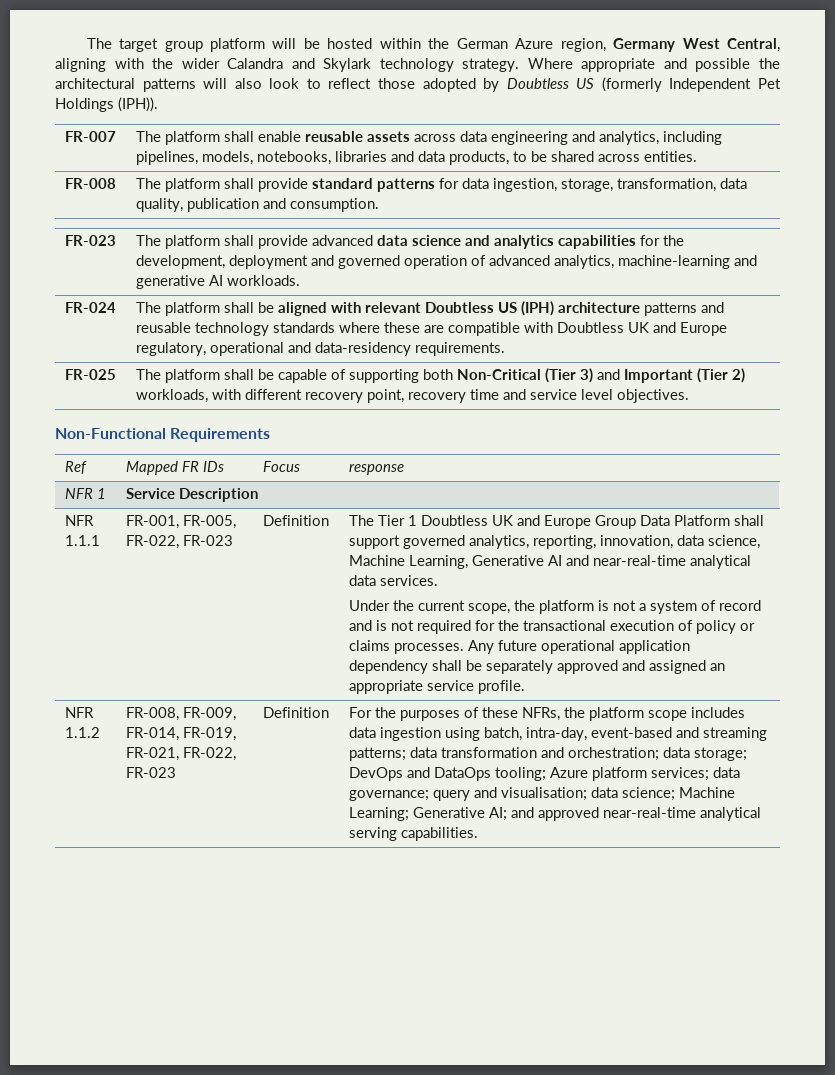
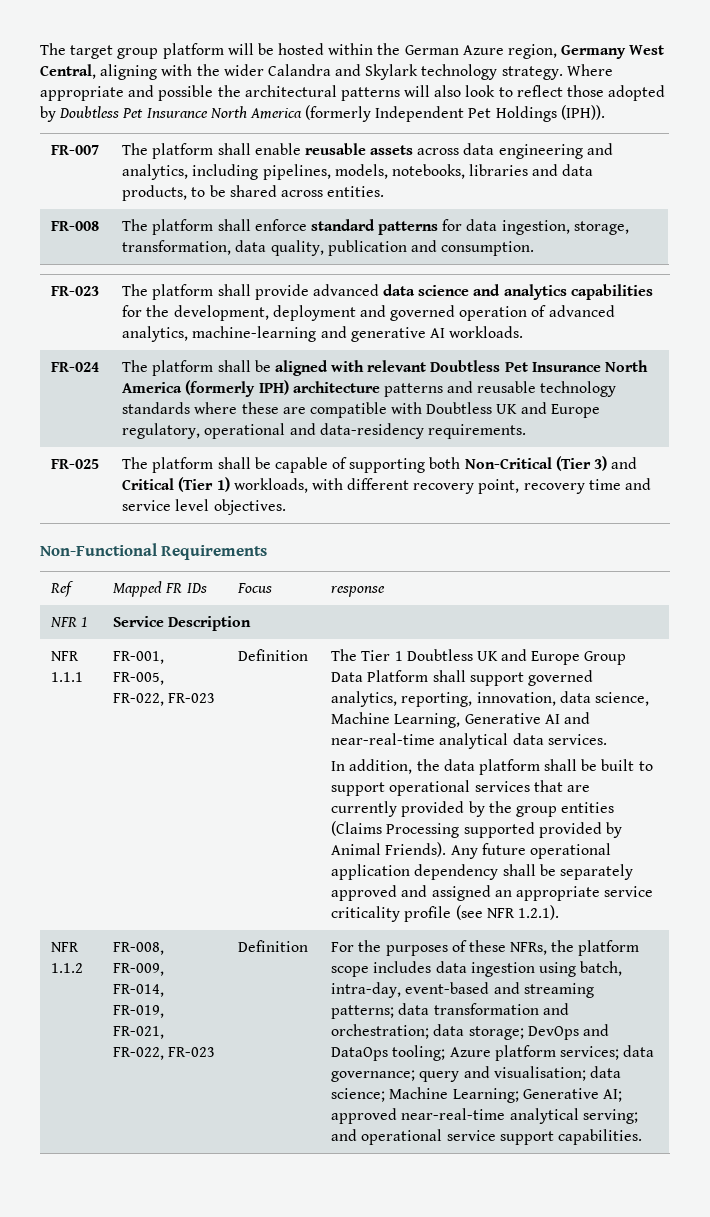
- Where appropriate and possible the architectural patterns will also look to reflect those adopted by Doubtless US (formerly Independent Pet Holdings (IPH)).
+ Where appropriate and possible the architectural patterns will also look to reflect those adopted by Doubtless Pet Insurance North America (formerly Independent Pet Holdings (IPH)).
- FR-008 | The platform shall provide standard patterns for data ingestion, storage, transformation, data quality, publication and consumption.
+ FR-008 | The platform shall enforce standard patterns for data ingestion, storage, transformation, data quality, publication and consumption.
- FR-024 | The platform shall be aligned with relevant Doubtless US (IPH) architecture patterns and reusable technology standards where these are compatible with Doubtless UK and Europe regulatory, operational and data-residency requirements.
+ FR-024 | The platform shall be aligned with relevant Doubtless Pet Insurance North America (formerly IPH) architecture patterns and reusable technology standards where these are compatible with Doubtless UK and Europe regulatory, operational and data-residency requirements.
- FR-025 | The platform shall be capable of supporting both Non-Critical (Tier 3) and Important (Tier 2) workloads, with different recovery point, recovery time and service level objectives.
+ FR-025 | The platform shall be capable of supporting both Non-Critical (Tier 3) and Critical (Tier 1) workloads, with different recovery point, recovery time and service level objectives.
- Under the current scope, the platform is not a system of record and is not required for the transactional execution of policy or claims processes.
+ In addition, the data platform shall be built to support operational services that are currently provided by the group entities (Claims Processing supported provided by Animal Friends).
- Any future operational application dependency shall be separately approved and assigned an appropriate service profile.
+ Any future operational application dependency shall be separately approved and assigned an appropriate service criticality profile (see NFR 1.2.1).
- For the purposes of these NFRs, the platform scope includes data ingestion using batch, intra-day, event-based and streaming patterns; data transformation and orchestration; data storage; DevOps and DataOps tooling; Azure platform services; data governance; query and visualisation; data science; Machine Learning; Generative AI; and approved near-real-time analytical serving capabilities.
+ For the purposes of these NFRs, the platform scope includes data ingestion using batch, intra-day, event-based and streaming patterns; data transformation and orchestration; data storage; DevOps and DataOps tooling; Azure platform services; data governance; query and visualisation; data science; Machine Learning; Generative AI; approved near-real-time analytical serving; and operational service support capabilities.

